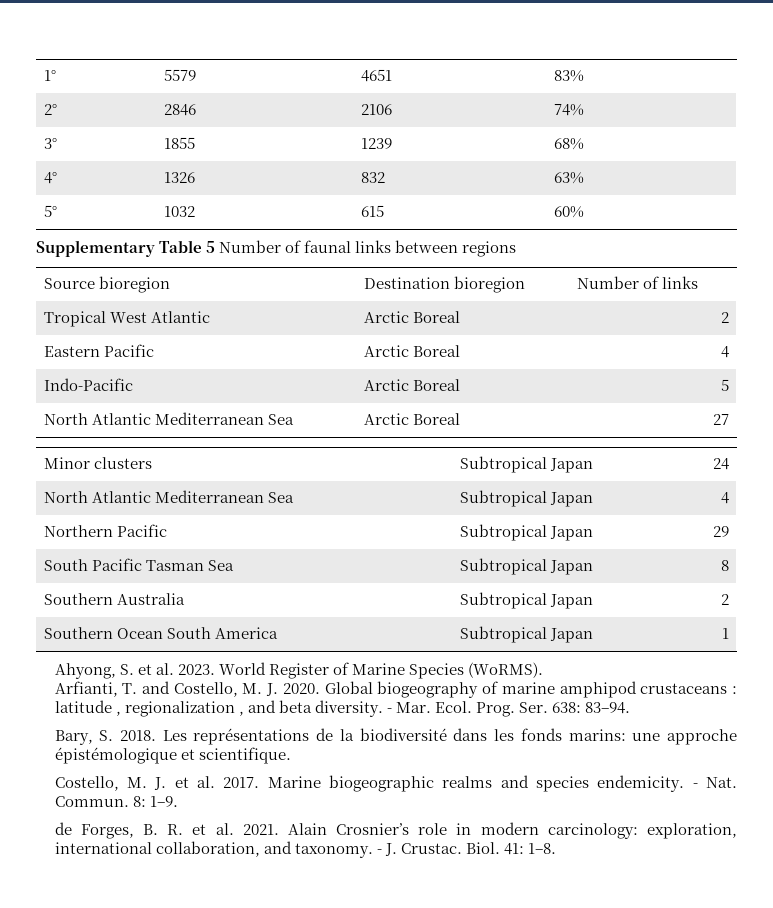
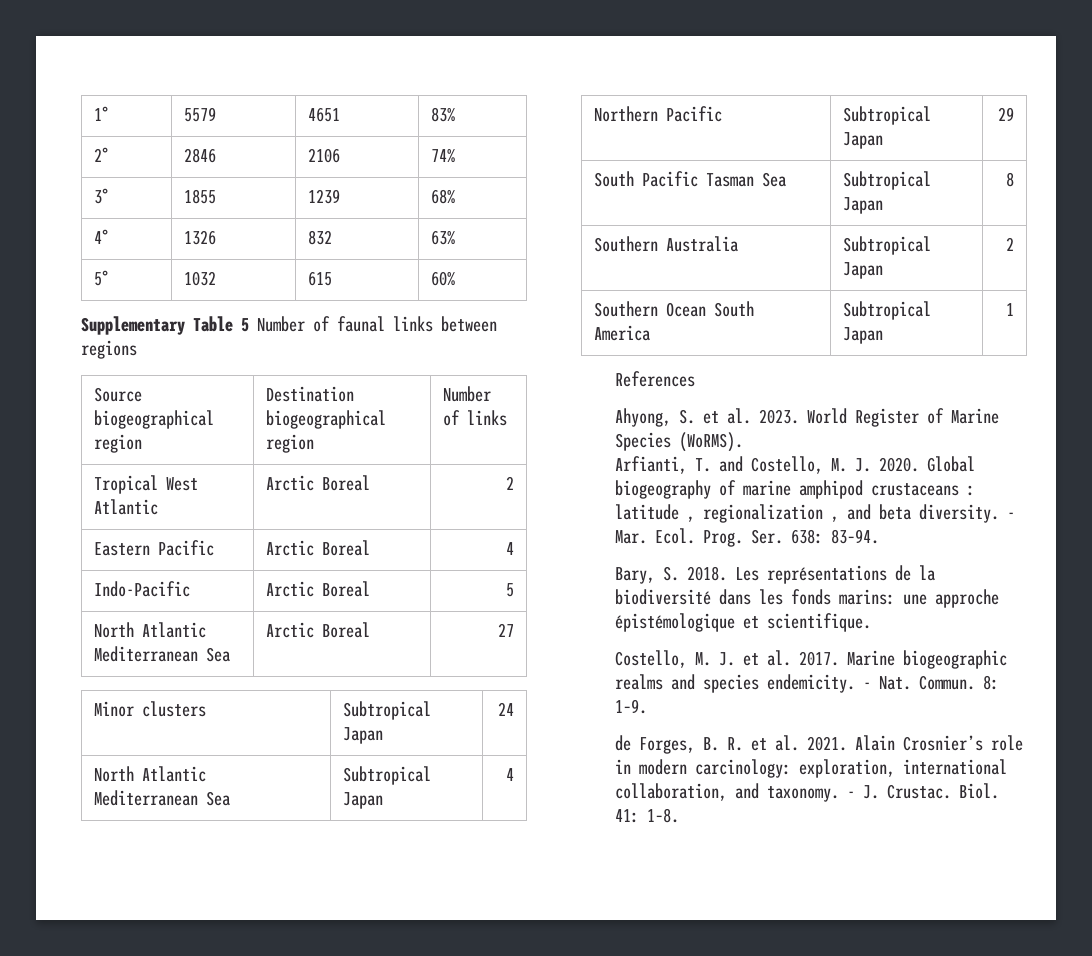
- Source bioregion | Destination bioregion | Number of links
+ Source biogeographical region | Destination biogeographical region | Number of links
+ References

